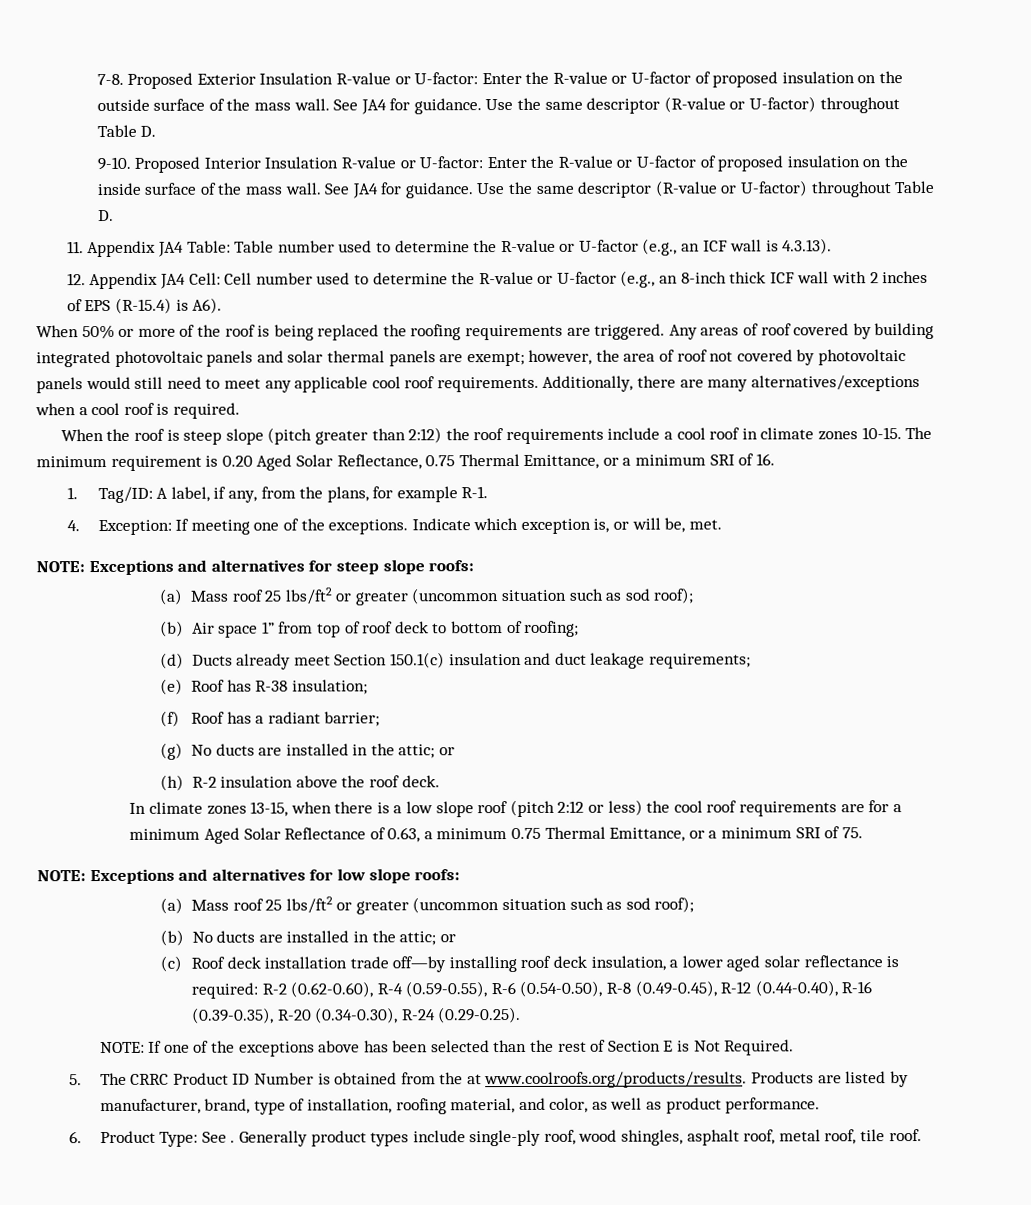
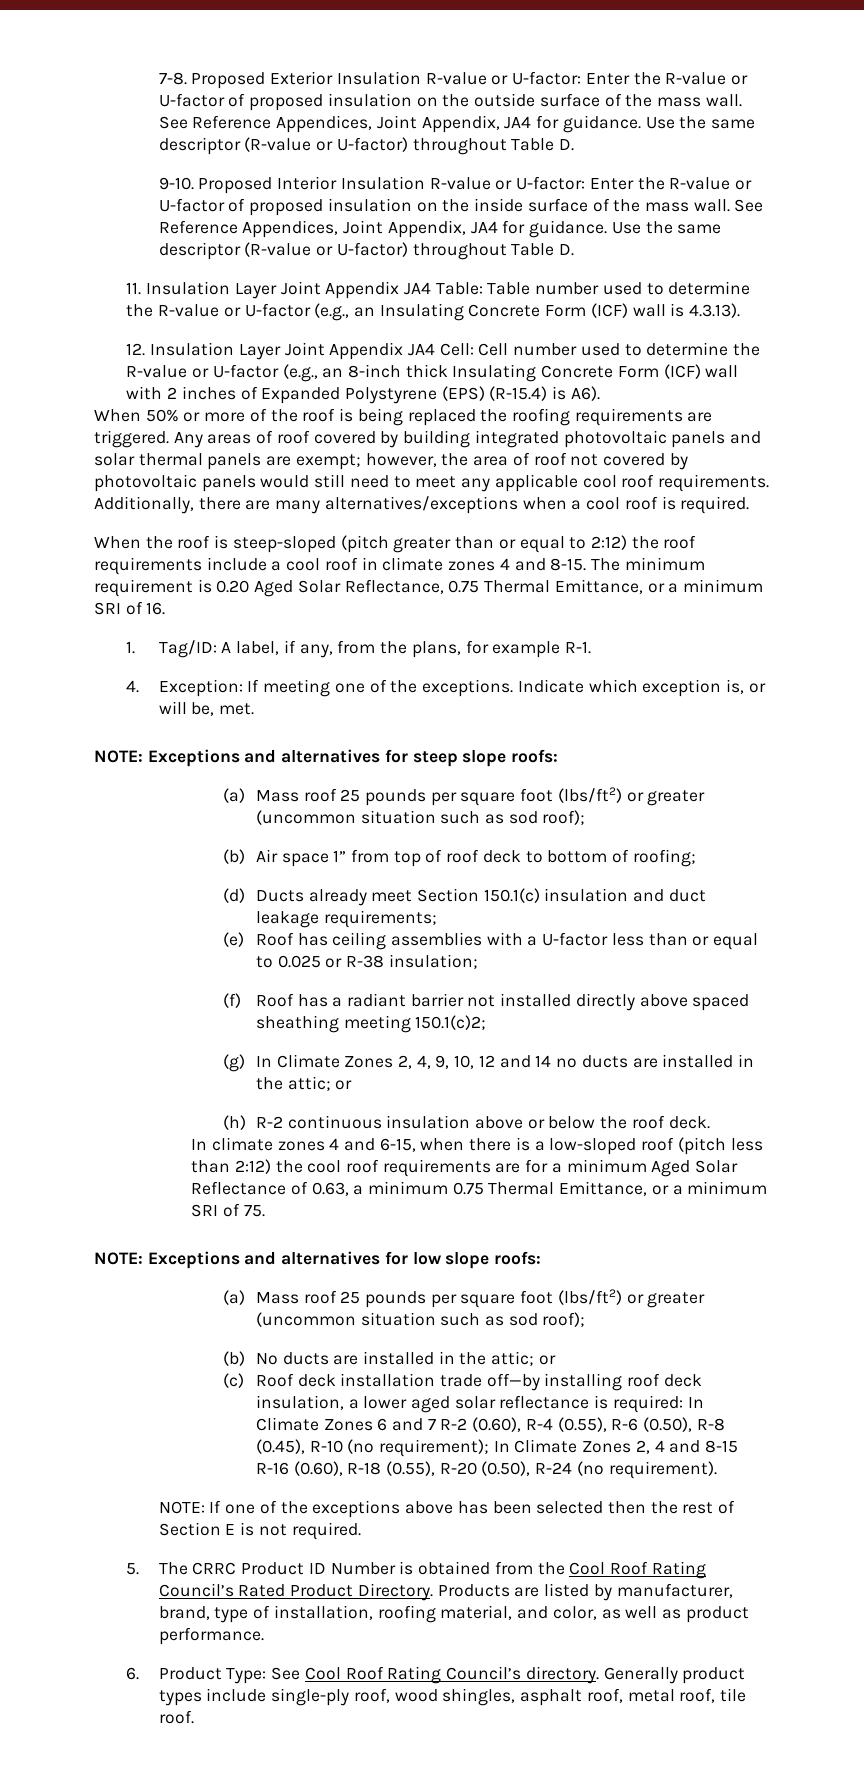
- Proposed Exterior Insulation R-value or U-factor: Enter the R-value or U-factor of proposed insulation on the outside surface of the mass wall. See JA4 for guidance.
+ Proposed Exterior Insulation R-value or U-factor: Enter the R-value or U-factor of proposed insulation on the outside surface of the mass wall. See Reference Appendices, Joint Appendix, JA4 for guidance.
- Proposed Interior Insulation R-value or U-factor: Enter the R-value or U-factor of proposed insulation on the inside surface of the mass wall. See JA4 for guidance.
+ Proposed Interior Insulation R-value or U-factor: Enter the R-value or U-factor of proposed insulation on the inside surface of the mass wall. See Reference Appendices, Joint Appendix, JA4 for guidance.
- 11. Appendix JA4 Table: Table number used to determine the R-value or U-factor (e.g., an ICF wall is 4.3.13).
+ 11. Insulation Layer Joint Appendix JA4 Table: Table number used to determine the R-value or U-factor (e.g., an Insulating Concrete Form (ICF) wall is 4.3.13).
- 12. Appendix JA4 Cell: Cell number used to determine the R-value or U-factor (e.g., an 8-inch thick ICF wall with 2 inches of EPS (R-15.4) is A6).
+ 12. Insulation Layer Joint Appendix JA4 Cell: Cell number used to determine the R-value or U-factor (e.g., an 8-inch thick Insulating Concrete Form (ICF) wall with 2 inches of Expanded Polystyrene (EPS) (R-15.4) is A6).
- When the roof is steep slope (pitch greater than 2:12) the roof requirements include a cool roof in climate zones 10-15.
+ When the roof is steep-sloped (pitch greater than or equal to 2:12) the roof requirements include a cool roof in climate zones 4 and 8-15.
  NOTE: Exceptions and alternatives for steep slope roofs:
- (a) Mass roof 25 lbs/ft2 or greater (uncommon situation such as sod roof);
+ (a) Mass roof 25 pounds per square foot (lbs/ft2) or greater (uncommon situation such as sod roof);
- (e) Roof has R-38 insulation;
+ (e) Roof has ceiling assemblies with a U-factor less than or equal to 0.025 or R-38 insulation;
- (f) Roof has a radiant barrier;
- (g) No ducts are installed in the attic; or
+ (f) Roof has a radiant barrier not installed directly above spaced sheathing meeting 150.1(c)2;
+ (g) In Climate Zones 2, 4, 9, 10, 12 and 14 no ducts are installed in the attic; or
- (h) R-2 insulation above the roof deck.
+ (h) R-2 continuous insulation above or below the roof deck.
- In climate zones 13-15, when there is a low slope roof (pitch 2:12 or less) the cool roof requirements are for a minimum Aged Solar Reflectance of 0.63, a minimum 0.75 Thermal Emittance, or a minimum SRI of 75.
+ In climate zones 4 and 6-15, when there is a low-sloped roof (pitch less than 2:12) the cool roof requirements are for a minimum Aged Solar Reflectance of 0.63, a minimum 0.75 Thermal Emittance, or a minimum SRI of 75.
  NOTE: Exceptions and alternatives for low slope roofs:
- (a) Mass roof 25 lbs/ft2 or greater (uncommon situation such as sod roof);
+ (a) Mass roof 25 pounds per square foot (lbs/ft2) or greater (uncommon situation such as sod roof);
- (c) Roof deck installation trade off—by installing roof deck insulation, a lower aged solar reflectance is required: R-2 (0.62-0.60), R-4 (0.59-0.55), R-6 (0.54-0.50), R-8 (0.49-0.45), R-12 (0.44-0.40), R-16 (0.39-0.35), R-20 (0.34-0.30), R-24 (0.29-0.25).
+ (c) Roof deck installation trade off—by installing roof deck insulation, a lower aged solar reflectance is required: In Climate Zones 6 and 7 R-2 (0.60), R-4 (0.55), R-6 (0.50), R-8 (0.45), R-10 (no requirement); In Climate Zones 2, 4 and 8-15 R-16 (0.60), R-18 (0.55), R-20 (0.50), R-24 (no requirement).
- NOTE: If one of the exceptions above has been selected than the rest of Section E is Not Required.
+ NOTE: If one of the exceptions above has been selected then the rest of Section E is not required.
- 5. The CRRC Product ID Number is obtained from the at www.coolroofs.org/products/results. Products are listed by manufacturer, brand, type of installation, roofing material, and color, as well as product performance.
+ 5. The CRRC Product ID Number is obtained from the Cool Roof Rating Council’s Rated Product Directory. Products are listed by manufacturer, brand, type of installation, roofing material, and color, as well as product performance.
- 6. Product Type: See .
+ 6. Product Type: See Cool Roof Rating Council’s directory.

